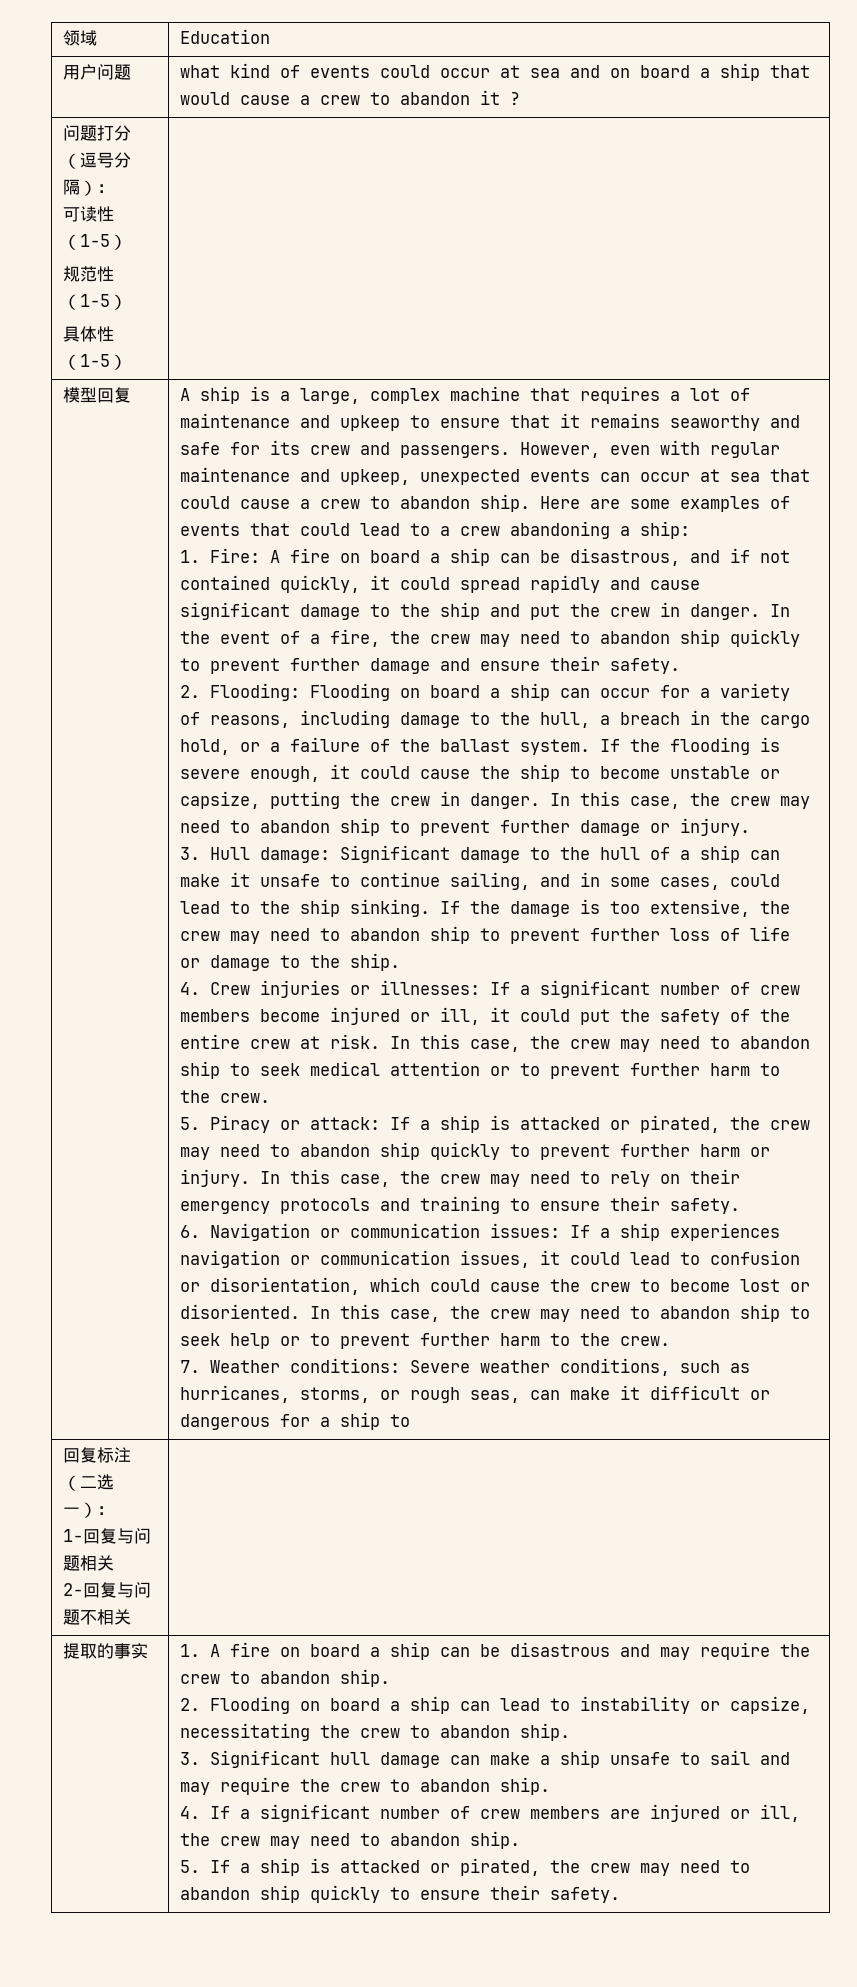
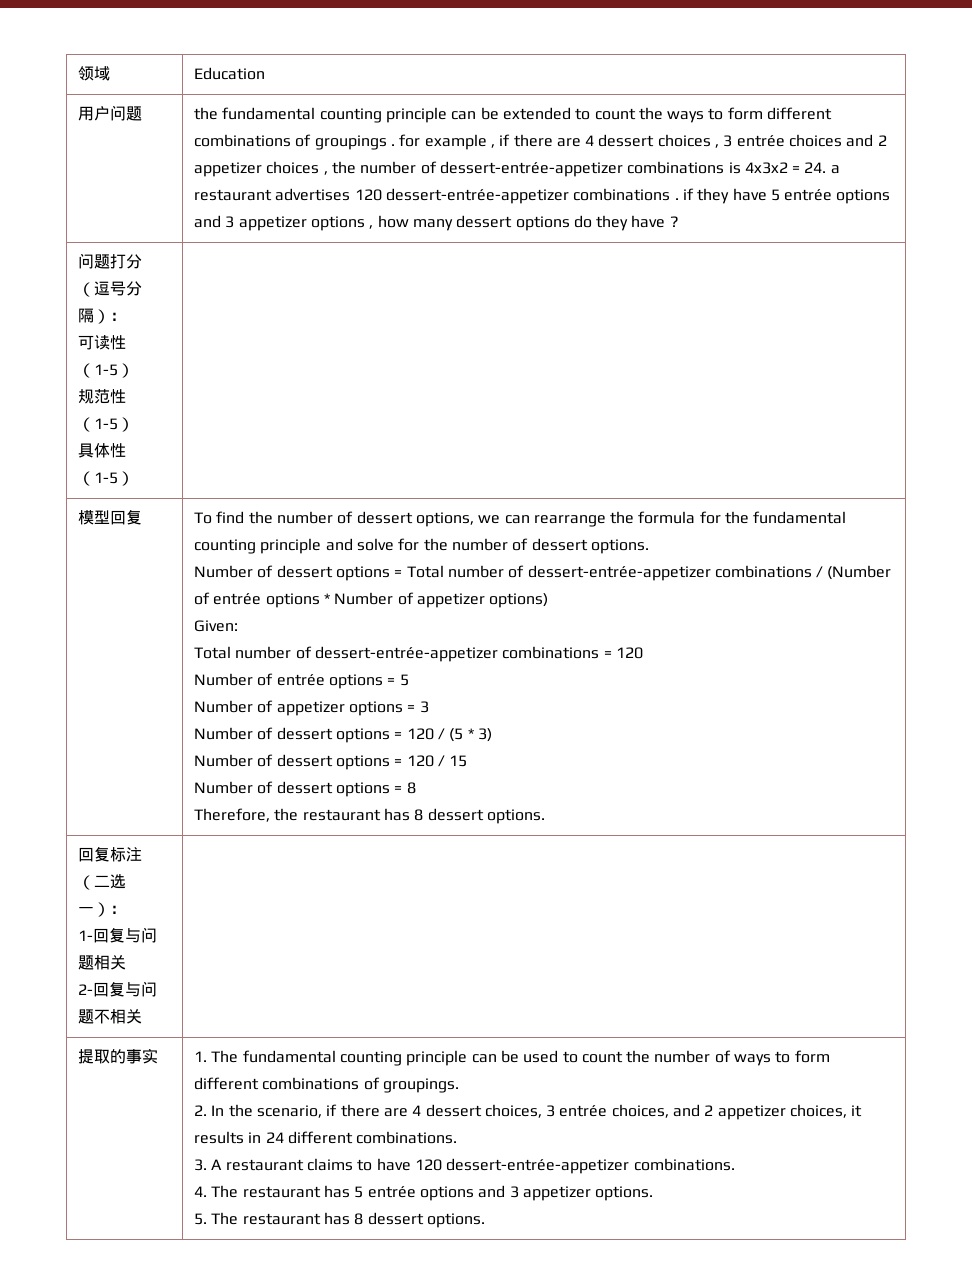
- what kind of events could occur at sea and on board a ship that would cause a crew to abandon it ?
+ the fundamental counting principle can be extended to count the ways to form different combinations of groupings . for example , if there are 4 dessert choices , 3 entrée choices and 2 appetizer choices , the number of dessert-entrée-appetizer combinations is 4x3x2 = 24. a restaurant advertises 120 dessert-entrée-appetizer combinations . if they have 5 entrée options and 3 appetizer options , how many dessert options do they have ?
- A ship is a large, complex machine that requires a lot of maintenance and upkeep to ensure that it remains seaworthy and safe for its crew and passengers. However, even with regular maintenance and upkeep, unexpected events can occur at sea that could cause a crew to abandon ship. Here are some examples of events that could lead to a crew abandoning a ship:
- 1. Fire: A fire on board a ship can be disastrous, and if not contained quickly, it could spread rapidly and cause significant damage to the ship and put the crew in danger. In the event of a fire, the crew may need to abandon ship quickly to prevent further damage and ensure their safety.
- 2. Flooding: Flooding on board a ship can occur for a variety of reasons, including damage to the hull, a breach in the cargo hold, or a failure of the ballast system. If the flooding is severe enough, it could cause the ship to become unstable or capsize, putting the crew in danger. In this case, the crew may need to abandon ship to prevent further damage or injury.
- 3. Hull damage: Significant damage to the hull of a ship can make it unsafe to continue sailing, and in some cases, could lead to the ship sinking. If the damage is too extensive, the crew may need to abandon ship to prevent further loss of life or damage to the ship.
- 4. Crew injuries or illnesses: If a significant number of crew members become injured or ill, it could put the safety of the entire crew at risk. In this case, the crew may need to abandon ship to seek medical attention or to prevent further harm to the crew.
- 5. Piracy or attack: If a ship is attacked or pirated, the crew may need to abandon ship quickly to prevent further harm or injury. In this case, the crew may need to rely on their emergency protocols and training to ensure their safety.
- 6. Navigation or communication issues: If a ship experiences navigation or communication issues, it could lead to confusion or disorientation, which could cause the crew to become lost or disoriented. In this case, the crew may need to abandon ship to seek help or to prevent further harm to the crew.
- 7. Weather conditions: Severe weather conditions, such as hurricanes, storms, or rough seas, can make it difficult or dangerous for a ship to
+ To find the number of dessert options, we can rearrange the formula for the fundamental counting principle and solve for the number of dessert options.
+ Number of dessert options = Total number of dessert-entrée-appetizer combinations / (Number of entrée options * Number of appetizer options)
+ Given:
+ Total number of dessert-entrée-appetizer combinations = 120
+ Number of entrée options = 5
+ Number of appetizer options = 3
+ Number of dessert options = 120 / (5 * 3)
+ Number of dessert options = 120 / 15
+ Number of dessert options = 8
+ Therefore, the restaurant has 8 dessert options.
- 1. A fire on board a ship can be disastrous and may require the crew to abandon ship.
- 2. Flooding on board a ship can lead to instability or capsize, necessitating the crew to abandon ship.
- 3. Significant hull damage can make a ship unsafe to sail and may require the crew to abandon ship.
- 4. If a significant number of crew members are injured or ill, the crew may need to abandon ship.
- 5. If a ship is attacked or pirated, the crew may need to abandon ship quickly to ensure their safety.
+ 1. The fundamental counting principle can be used to count the number of ways to form different combinations of groupings.
+ 2. In the scenario, if there are 4 dessert choices, 3 entrée choices, and 2 appetizer choices, it results in 24 different combinations.
+ 3. A restaurant claims to have 120 dessert-entrée-appetizer combinations.
+ 4. The restaurant has 5 entrée options and 3 appetizer options.
+ 5. The restaurant has 8 dessert options.

